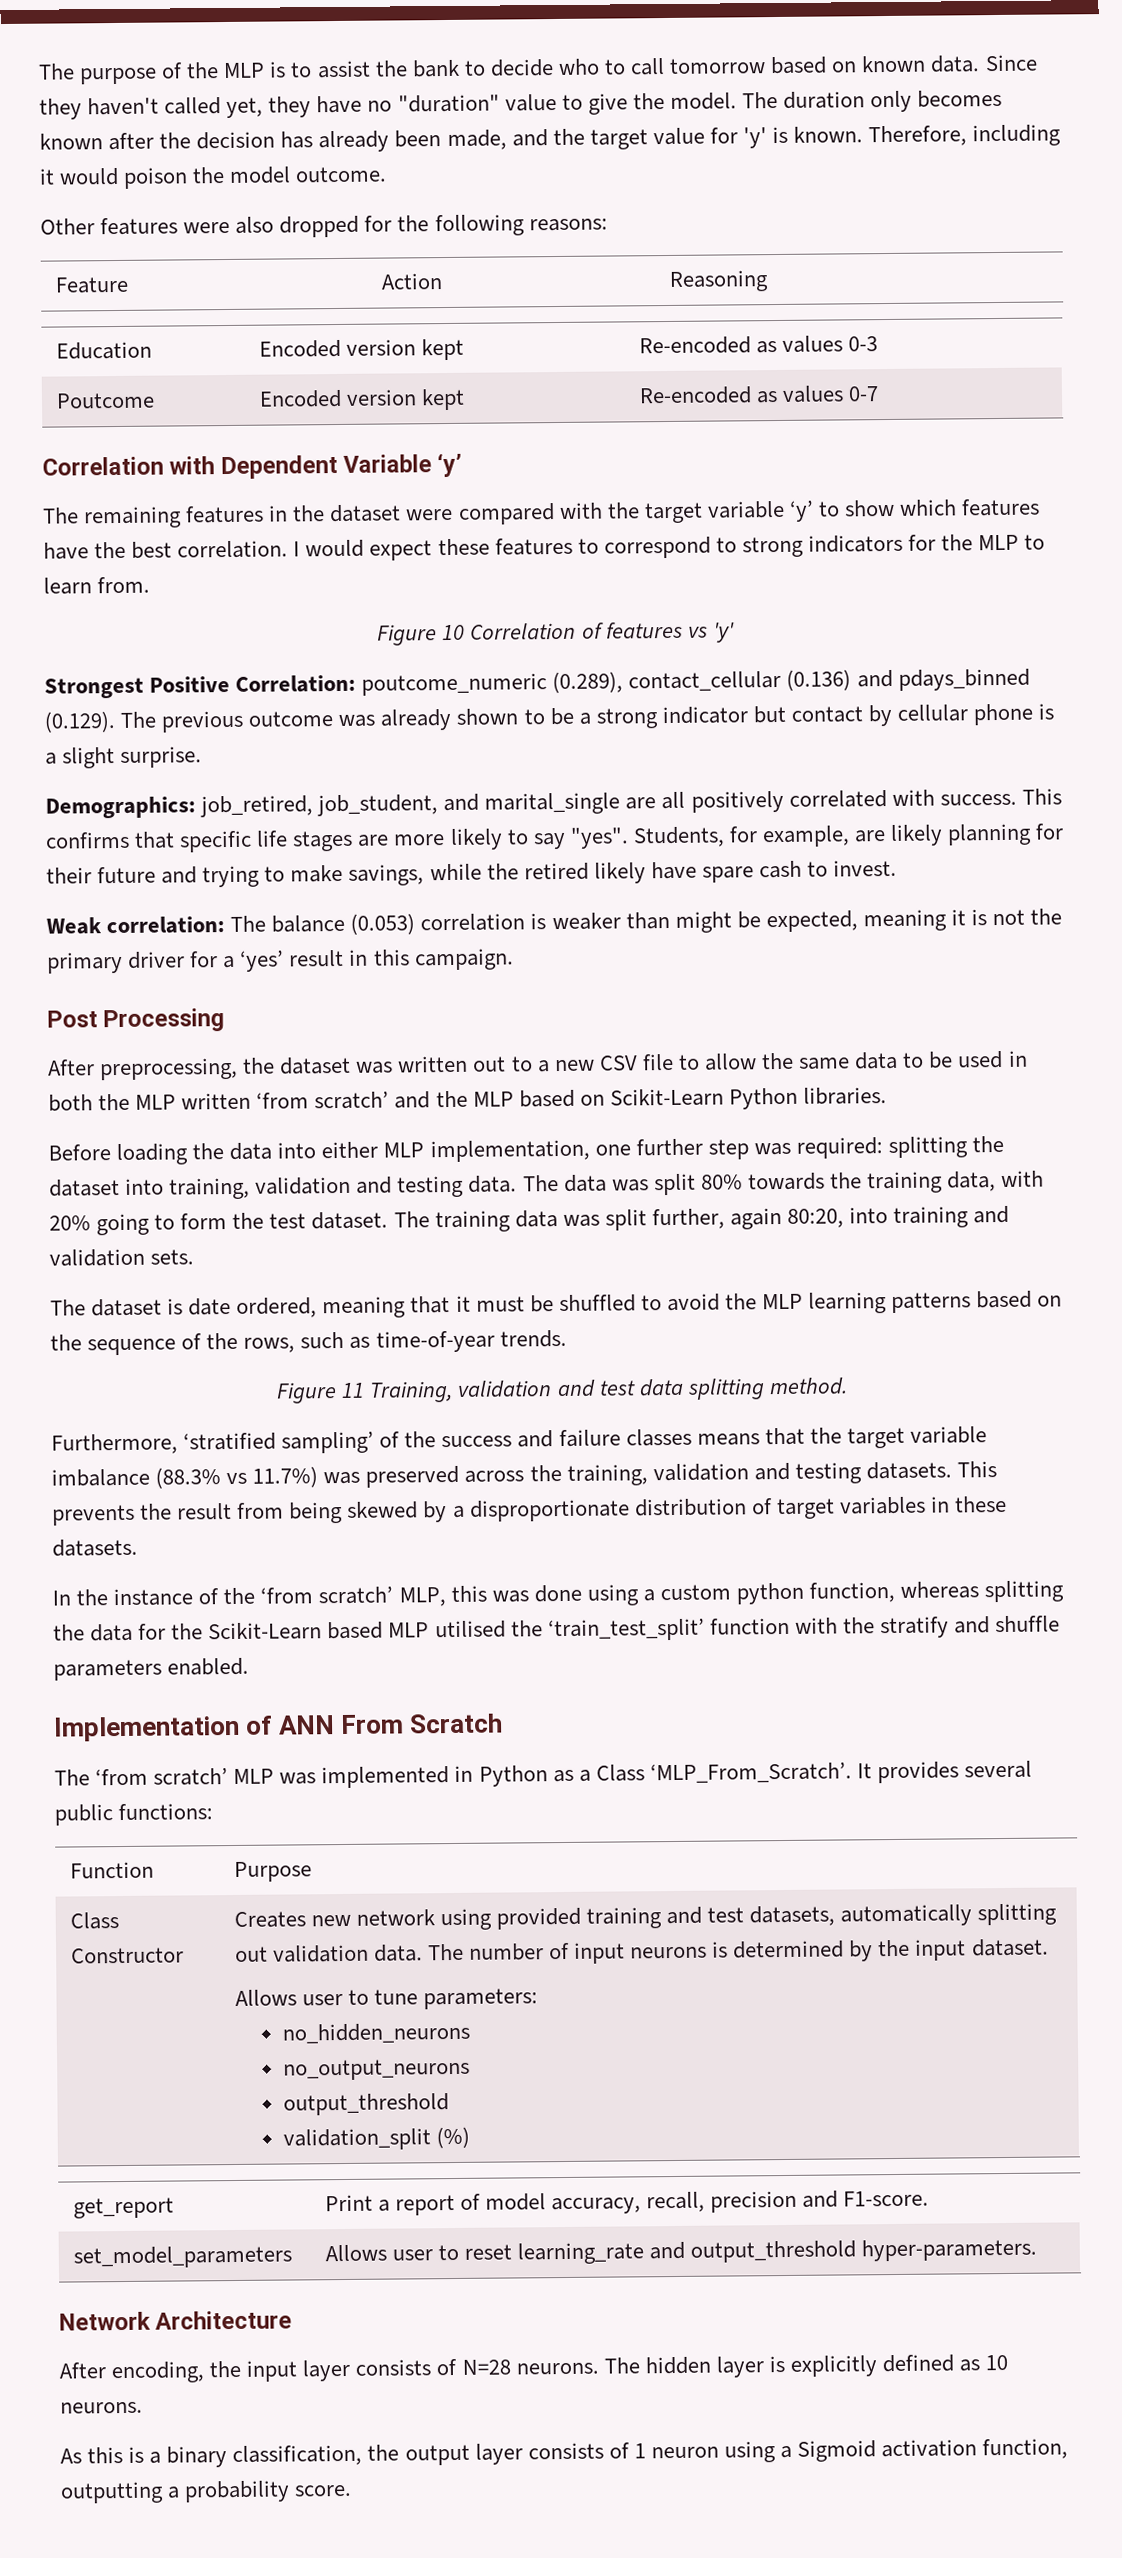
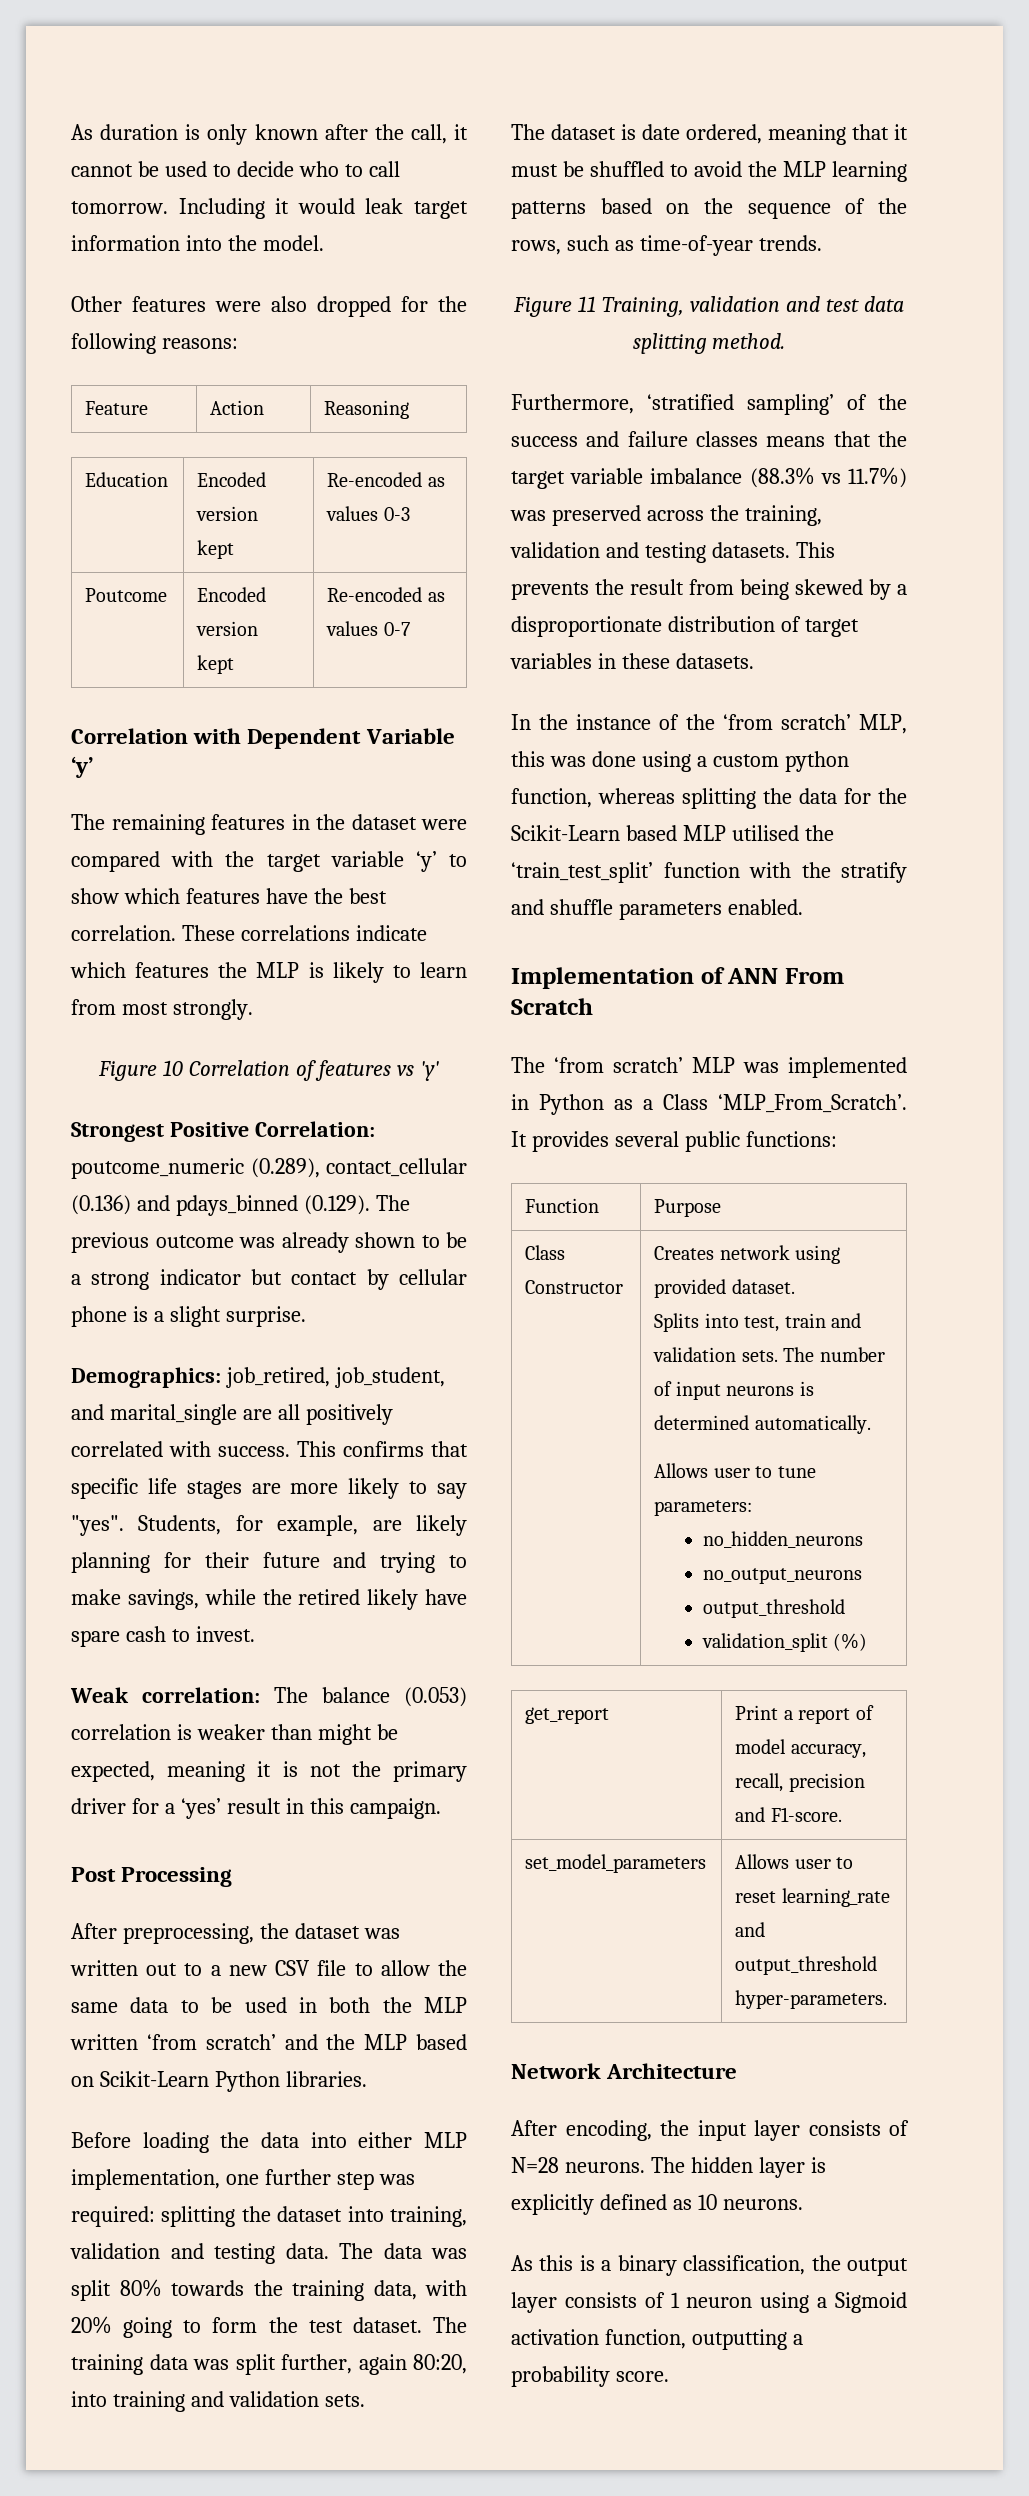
- The purpose of the MLP is to assist the bank to decide who to call tomorrow based on known data. Since they haven't called yet, they have no "duration" value to give the model. The duration only becomes known after the decision has already been made, and the target value for 'y' is known. Therefore, including it would poison the model outcome.
+ As duration is only known after the call, it cannot be used to decide who to call tomorrow. Including it would leak target information into the model.
- I would expect these features to correspond to strong indicators for the MLP to learn from.
+ These correlations indicate which features the MLP is likely to learn from most strongly.
- Class Constructor | Creates new network using provided training and test datasets, automatically splitting out validation data. The number of input neurons is determined by the input dataset.
+ Class Constructor | Creates network using provided dataset.
+ Splits into test, train and validation sets. The number of input neurons is determined automatically.

